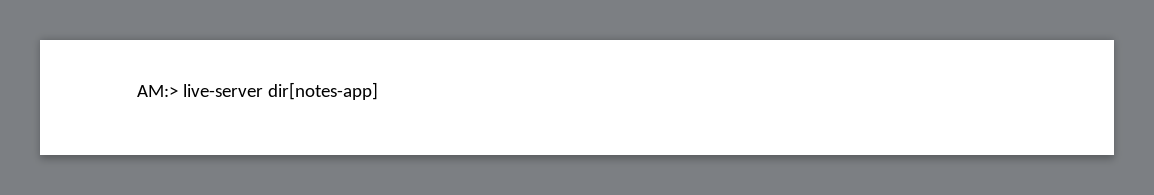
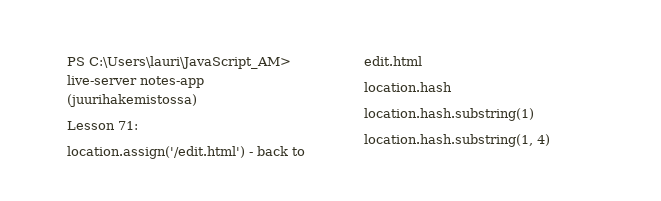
- AM:> live-server dir[notes-app]
+ PS C:\Users\lauri\JavaScript_AM> live-server notes-app (juurihakemistossa)
+ Lesson 71:
+ location.assign('/edit.html') - back to edit.html
+ location.hash
+ location.hash.substring(1)
+ location.hash.substring(1, 4)

